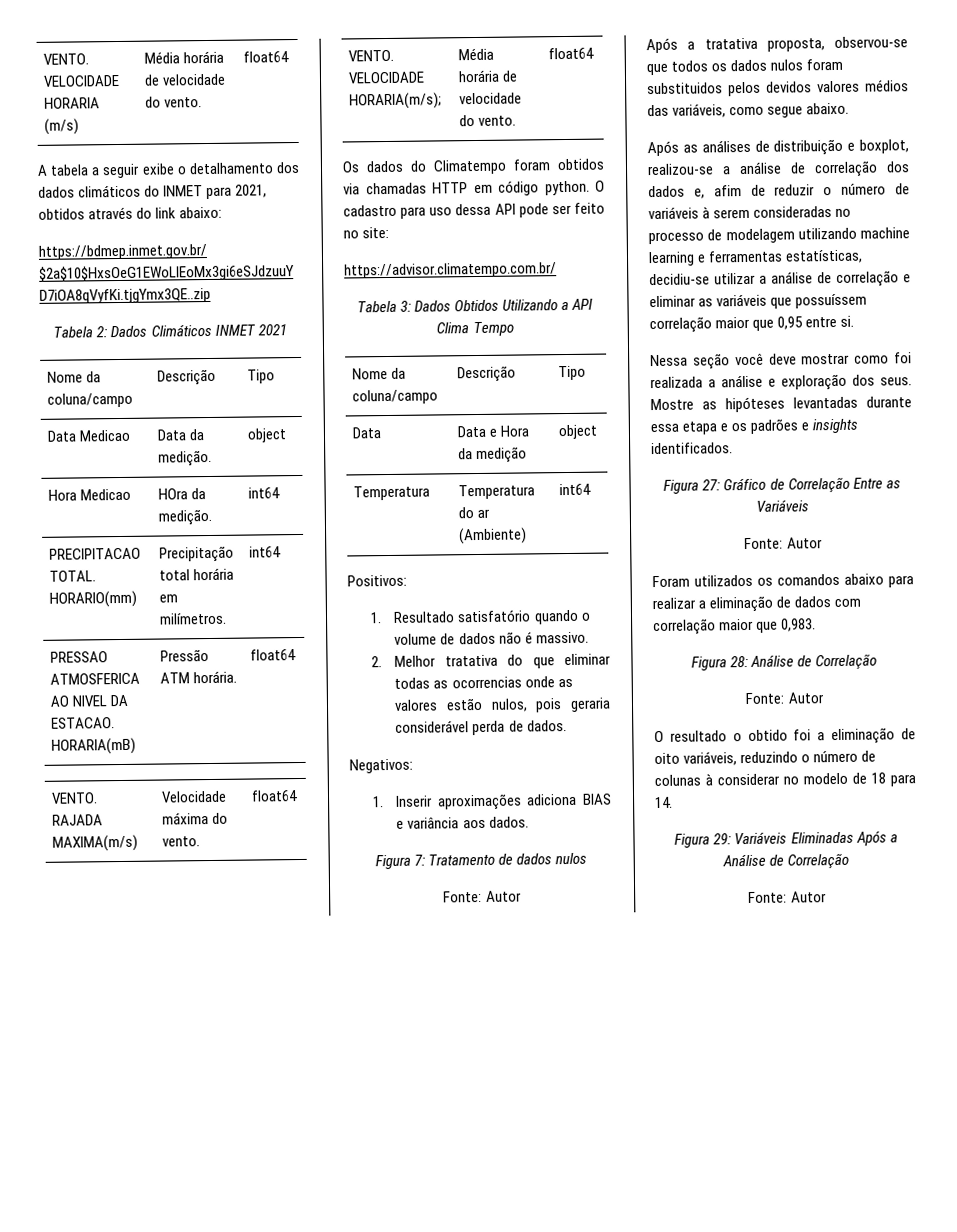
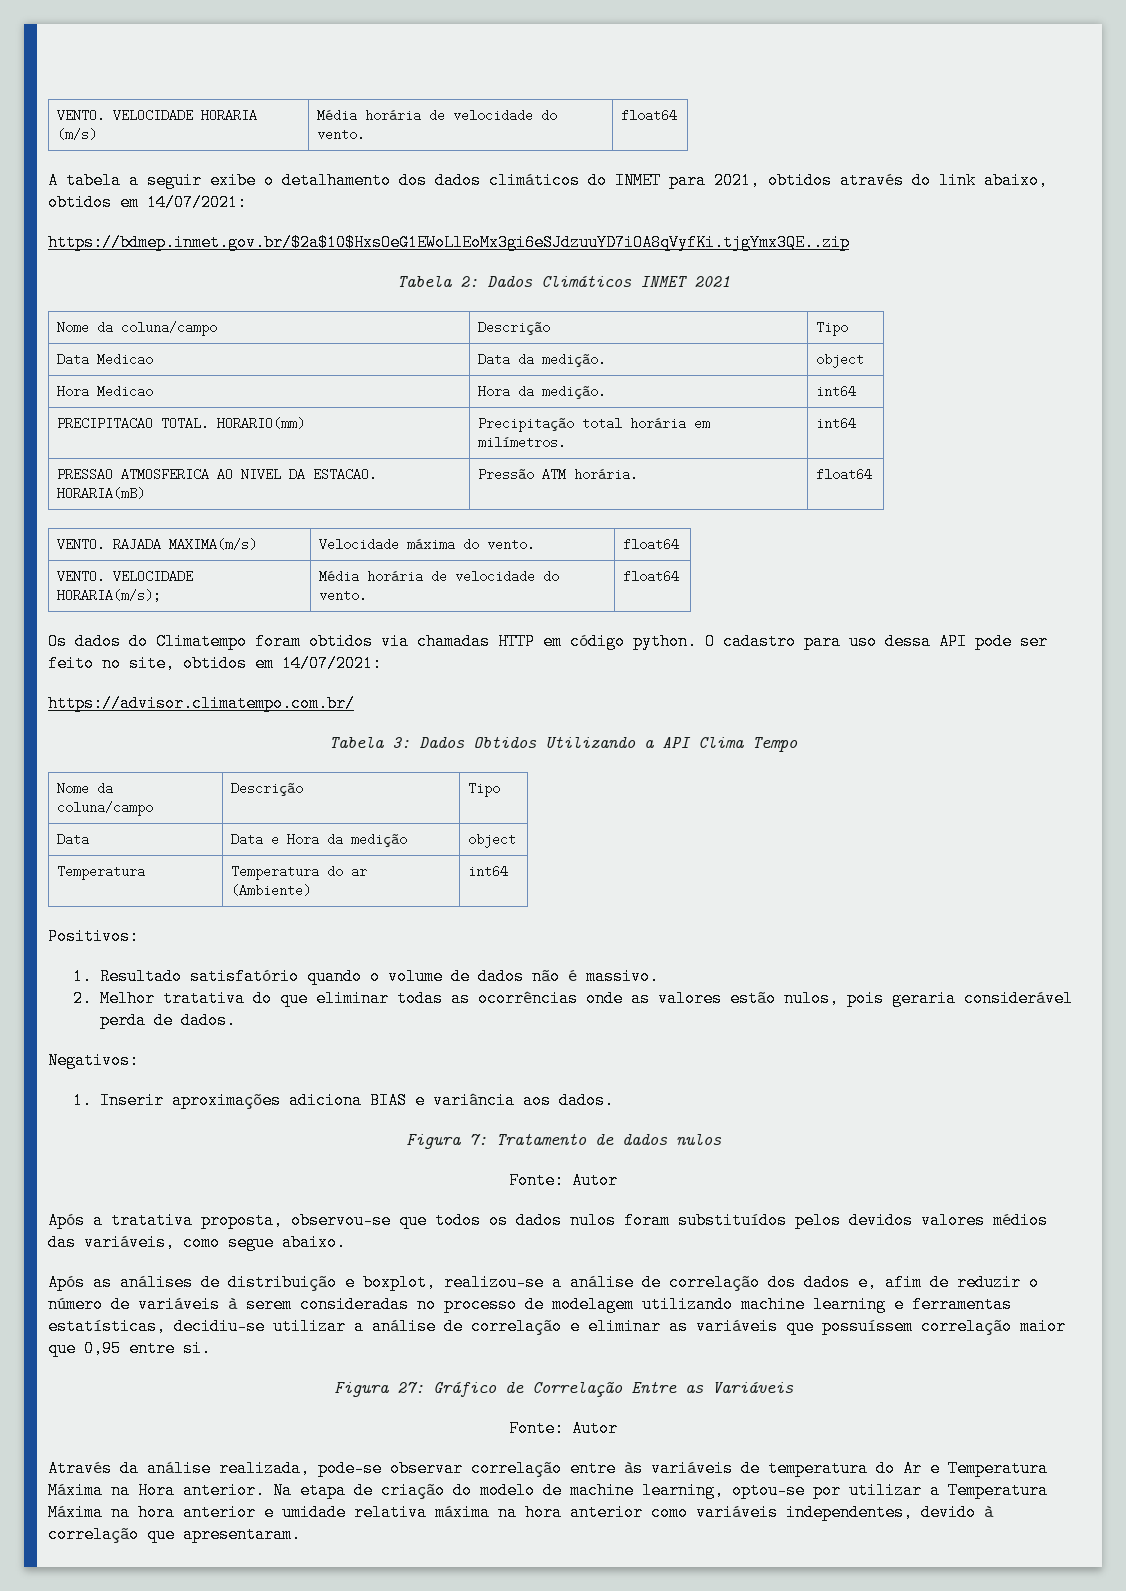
- A tabela a seguir exibe o detalhamento dos dados climáticos do INMET para 2021, obtidos através do link abaixo:
+ A tabela a seguir exibe o detalhamento dos dados climáticos do INMET para 2021, obtidos através do link abaixo, obtidos em 14/07/2021:
- Hora Medicao | HOra da medição. | int64
+ Hora Medicao | Hora da medição. | int64
- O cadastro para uso dessa API pode ser feito no site:
+ O cadastro para uso dessa API pode ser feito no site, obtidos em 14/07/2021:
- 2. Melhor tratativa do que eliminar todas as ocorrencias onde as valores estão nulos, pois geraria considerável perda de dados.
+ 2. Melhor tratativa do que eliminar todas as ocorrências onde as valores estão nulos, pois geraria considerável perda de dados.
- Após a tratativa proposta, observou-se que todos os dados nulos foram substituidos pelos devidos valores médios das variáveis, como segue abaixo.
+ Após a tratativa proposta, observou-se que todos os dados nulos foram substituídos pelos devidos valores médios das variáveis, como segue abaixo.
- Nessa seção você deve mostrar como foi realizada a análise e exploração dos seus. Mostre as hipóteses levantadas durante essa etapa e os padrões e insights identificados.
- Foram utilizados os comandos abaixo para realizar a eliminação de dados com correlação maior que 0,983.
- Figura 28: Análise de Correlação
- Fonte: Autor
- O resultado o obtido foi a eliminação de oito variáveis, reduzindo o número de colunas à considerar no modelo de 18 para 14.
- Figura 29: Variáveis Eliminadas Após a Análise de Correlação
- Fonte: Autor
+ Através da análise realizada, pode-se observar correlação entre às variáveis de temperatura do Ar e Temperatura Máxima na Hora anterior. Na etapa de criação do modelo de machine learning, optou-se por utilizar a Temperatura Máxima na hora anterior e umidade relativa máxima na hora anterior como variáveis independentes, devido à correlação que apresentaram.

